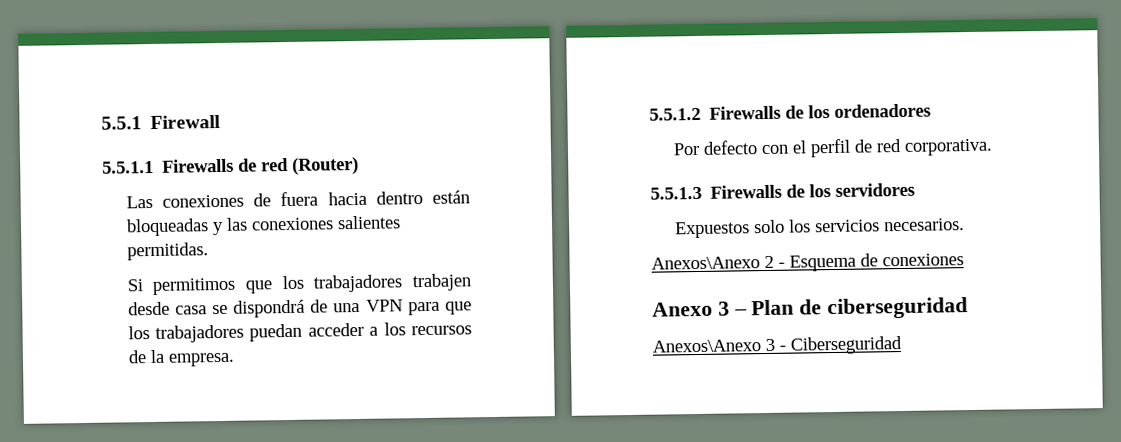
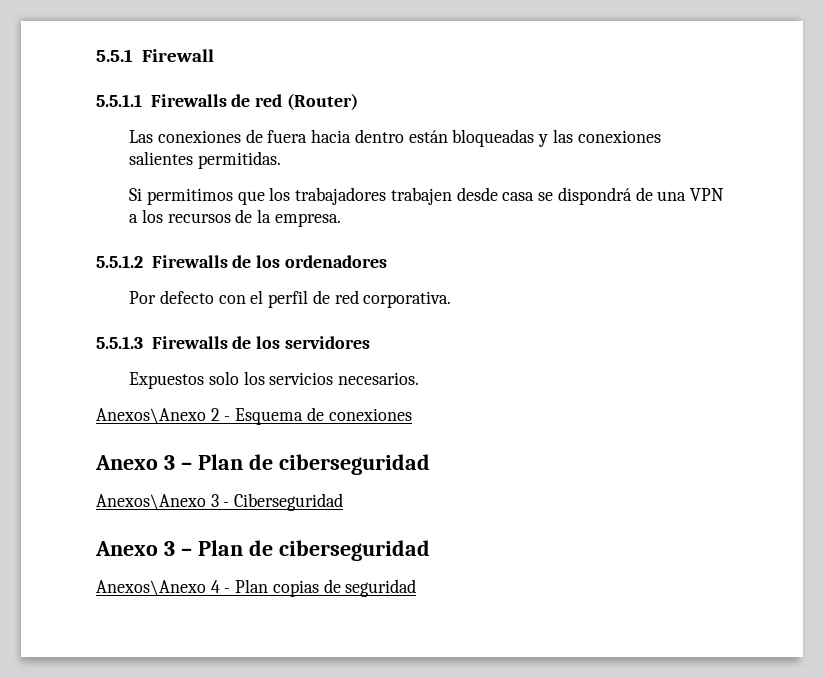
- Si permitimos que los trabajadores trabajen desde casa se dispondrá de una VPN para que los trabajadores puedan acceder a los recursos de la empresa.
+ Si permitimos que los trabajadores trabajen desde casa se dispondrá de una VPN a los recursos de la empresa.
  Anexos\Anexo 3 - Ciberseguridad
+ Anexo 3 – Plan de ciberseguridad
+ Anexos\Anexo 4 - Plan copias de seguridad

